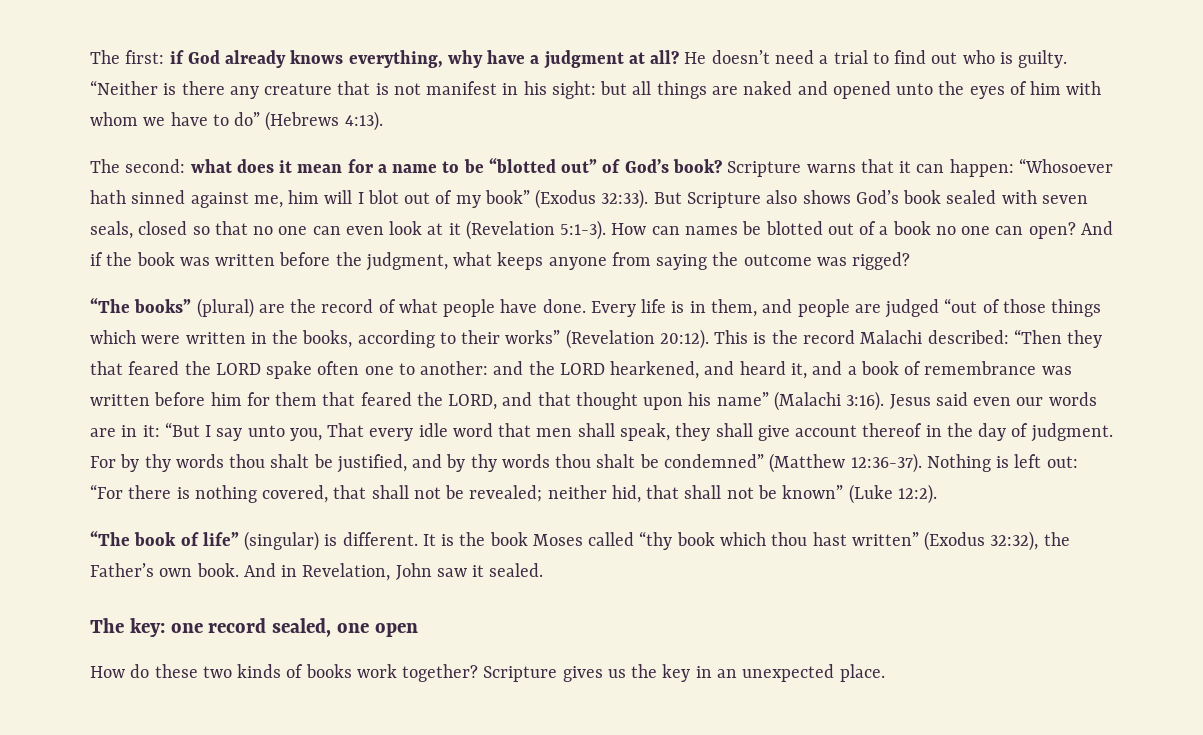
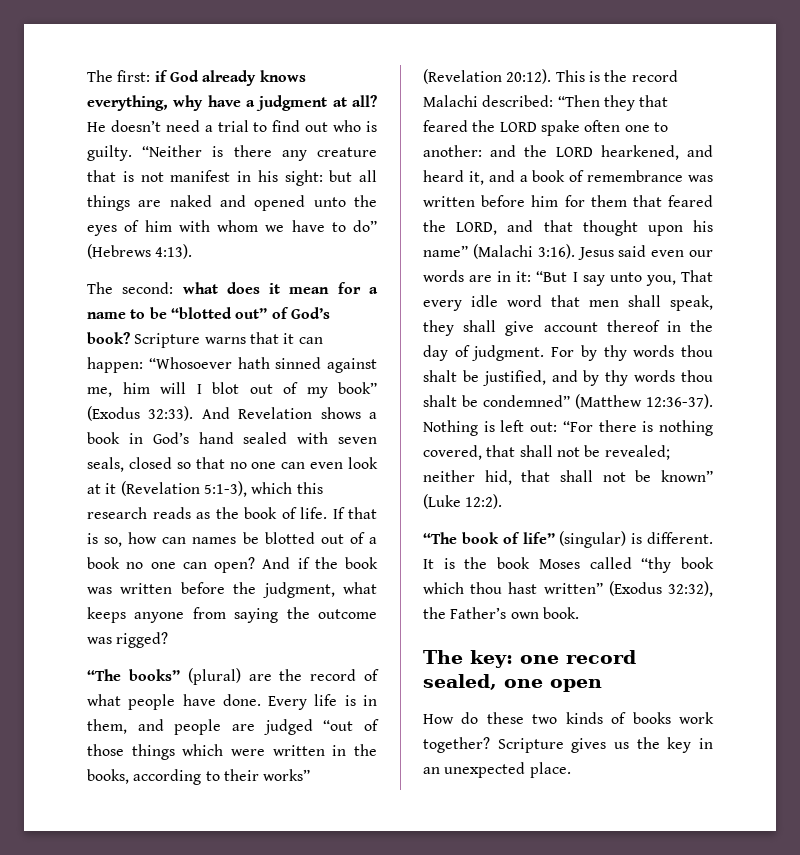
- But Scripture also shows God’s book sealed with seven seals, closed so that no one can even look at it (Revelation 5:1-3). How can names be blotted out of a book no one can open?
+ And Revelation shows a book in God’s hand sealed with seven seals, closed so that no one can even look at it (Revelation 5:1-3), which this research reads as the book of life. If that is so, how can names be blotted out of a book no one can open?
- And in Revelation, John saw it sealed.

